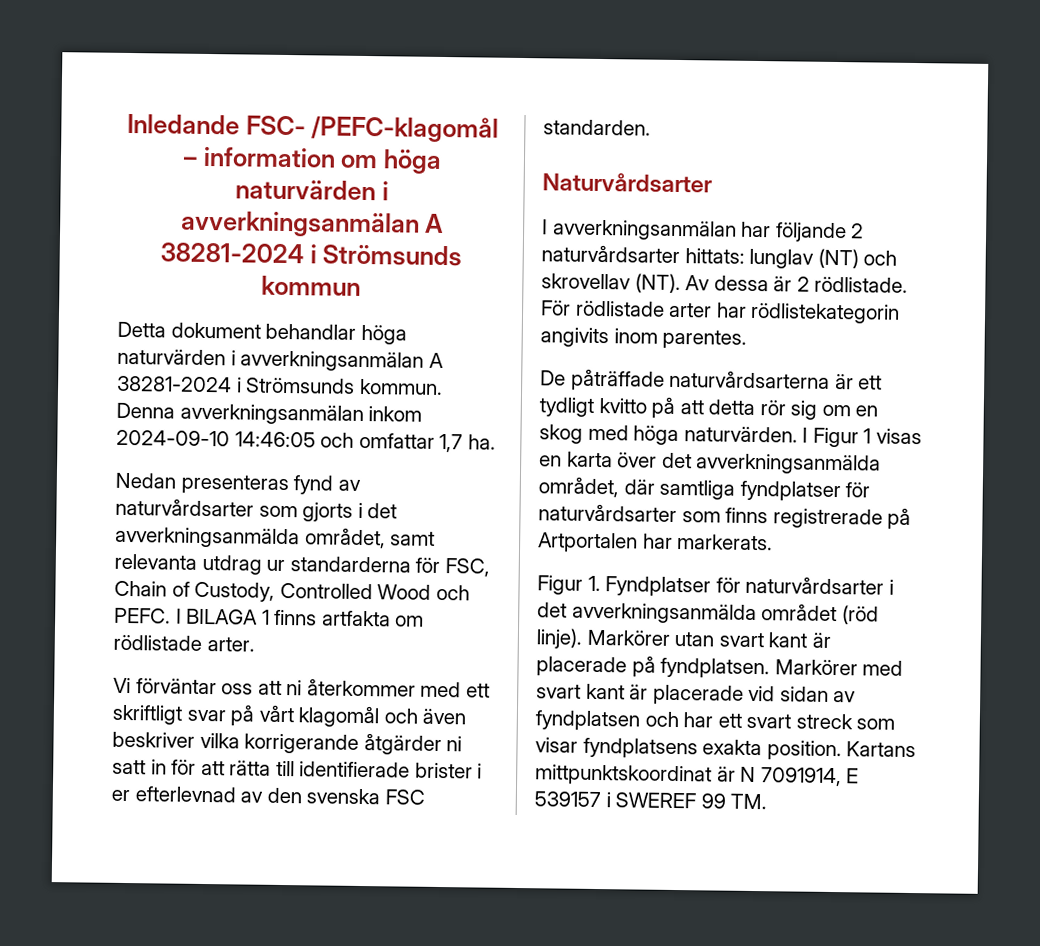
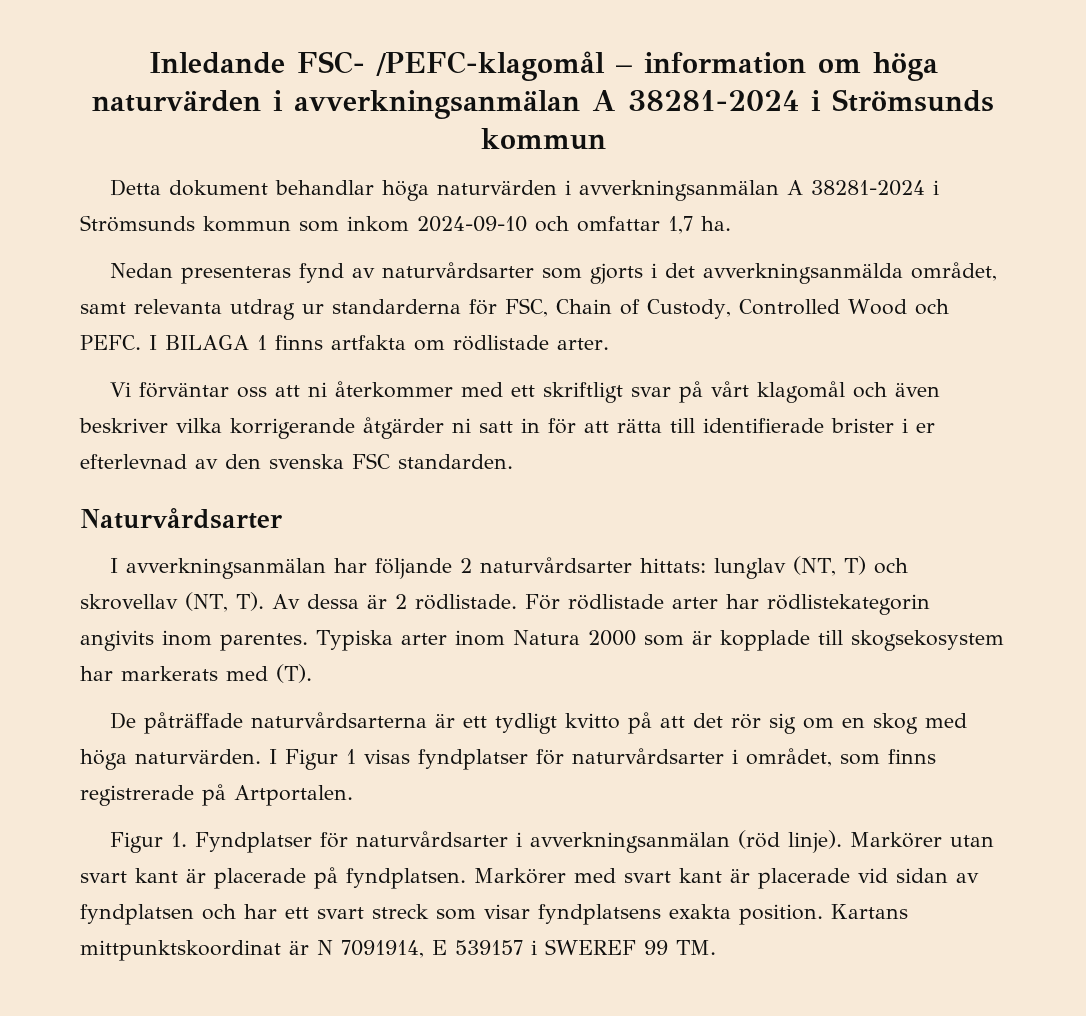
- Detta dokument behandlar höga naturvärden i avverkningsanmälan A 38281-2024 i Strömsunds kommun. Denna avverkningsanmälan inkom 2024-09-10 14:46:05 och omfattar 1,7 ha.
+ Detta dokument behandlar höga naturvärden i avverkningsanmälan A 38281-2024 i Strömsunds kommun som inkom 2024-09-10 och omfattar 1,7 ha.
- I avverkningsanmälan har följande 2 naturvårdsarter hittats: lunglav (NT) och skrovellav (NT). Av dessa är 2 rödlistade.
+ I avverkningsanmälan har följande 2 naturvårdsarter hittats: lunglav (NT, T) och skrovellav (NT, T). Av dessa är 2 rödlistade.
+ Typiska arter inom Natura 2000 som är kopplade till skogsekosystem har markerats med (T).
- De påträffade naturvårdsarterna är ett tydligt kvitto på att detta rör sig om en skog med höga naturvärden.
+ De påträffade naturvårdsarterna är ett tydligt kvitto på att det rör sig om en skog med höga naturvärden.
- I Figur 1 visas en karta över det avverkningsanmälda området, där samtliga fyndplatser för naturvårdsarter som finns registrerade på Artportalen har markerats.
+ I Figur 1 visas fyndplatser för naturvårdsarter i området, som finns registrerade på Artportalen.
- Figur 1. Fyndplatser för naturvårdsarter i det avverkningsanmälda området (röd linje).
+ Figur 1. Fyndplatser för naturvårdsarter i avverkningsanmälan (röd linje).

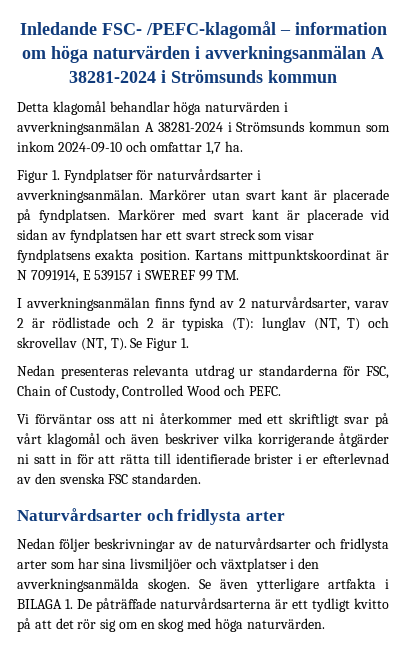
- Detta dokument behandlar höga naturvärden i avverkningsanmälan A 38281-2024 i Strömsunds kommun som inkom 2024-09-10 och omfattar 1,7 ha.
+ Detta klagomål behandlar höga naturvärden i avverkningsanmälan A 38281-2024 i Strömsunds kommun som inkom 2024-09-10 och omfattar 1,7 ha.
- Nedan presenteras fynd av naturvårdsarter som gjorts i det avverkningsanmälda området, samt relevanta utdrag ur standarderna för FSC, Chain of Custody, Controlled Wood och PEFC. I BILAGA 1 finns artfakta om rödlistade arter.
+ Figur 1. Fyndplatser för naturvårdsarter i avverkningsanmälan. Markörer utan svart kant är placerade på fyndplatsen. Markörer med svart kant är placerade vid sidan av fyndplatsen har ett svart streck som visar fyndplatsens exakta position. Kartans mittpunktskoordinat är N 7091914, E 539157 i SWEREF 99 TM.
+ I avverkningsanmälan finns fynd av 2 naturvårdsarter, varav 2 är rödlistade och 2 är typiska (T): lunglav (NT, T) och skrovellav (NT, T). Se Figur 1.
+ Nedan presenteras relevanta utdrag ur standarderna för FSC, Chain of Custody, Controlled Wood och PEFC.
- Naturvårdsarter
- I avverkningsanmälan har följande 2 naturvårdsarter hittats: lunglav (NT, T) och skrovellav (NT, T). Av dessa är 2 rödlistade. För rödlistade arter har rödlistekategorin angivits inom parentes. Typiska arter inom Natura 2000 som är kopplade till skogsekosystem har markerats med (T).
- De påträffade naturvårdsarterna är ett tydligt kvitto på att det rör sig om en skog med höga naturvärden. I Figur 1 visas fyndplatser för naturvårdsarter i området, som finns registrerade på Artportalen.
- Figur 1. Fyndplatser för naturvårdsarter i avverkningsanmälan (röd linje). Markörer utan svart kant är placerade på fyndplatsen. Markörer med svart kant är placerade vid sidan av fyndplatsen och har ett svart streck som visar fyndplatsens exakta position. Kartans mittpunktskoordinat är N 7091914, E 539157 i SWEREF 99 TM.
+ Naturvårdsarter och fridlysta arter
+ Nedan följer beskrivningar av de naturvårdsarter och fridlysta arter som har sina livsmiljöer och växtplatser i den avverkningsanmälda skogen. Se även ytterligare artfakta i BILAGA 1. De påträffade naturvårdsarterna är ett tydligt kvitto på att det rör sig om en skog med höga naturvärden.

